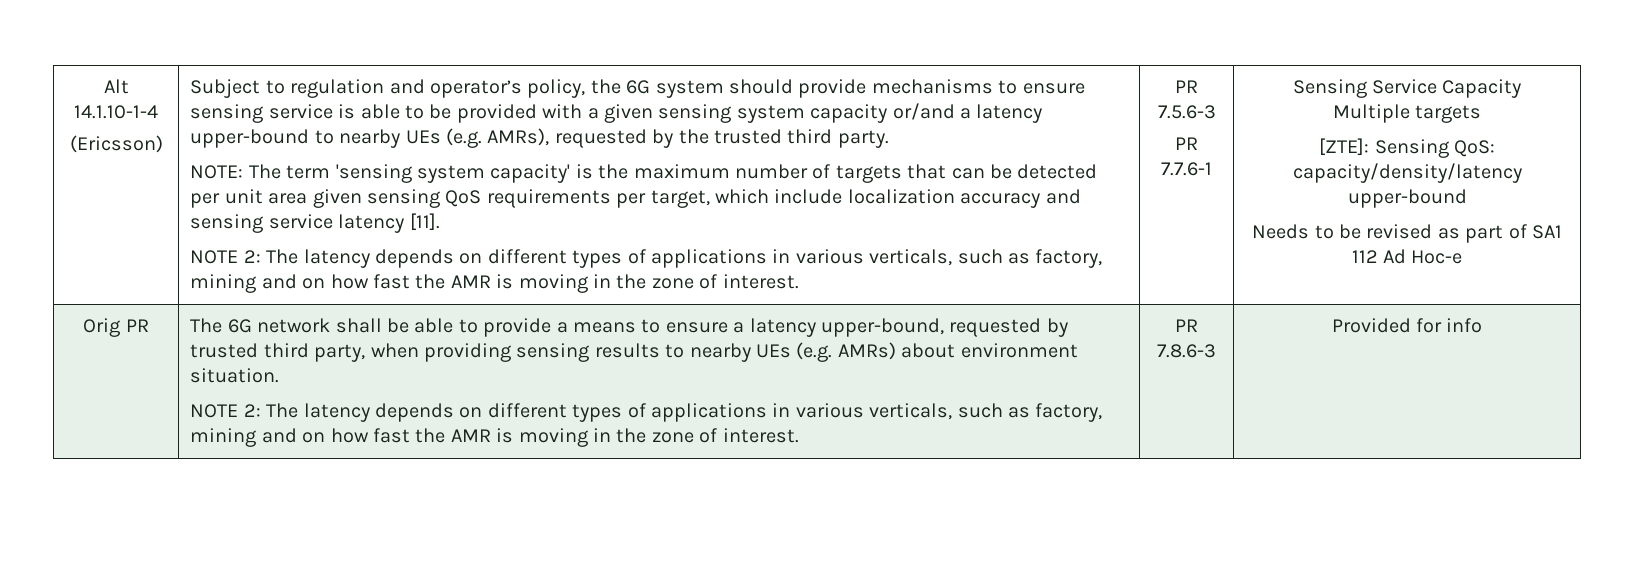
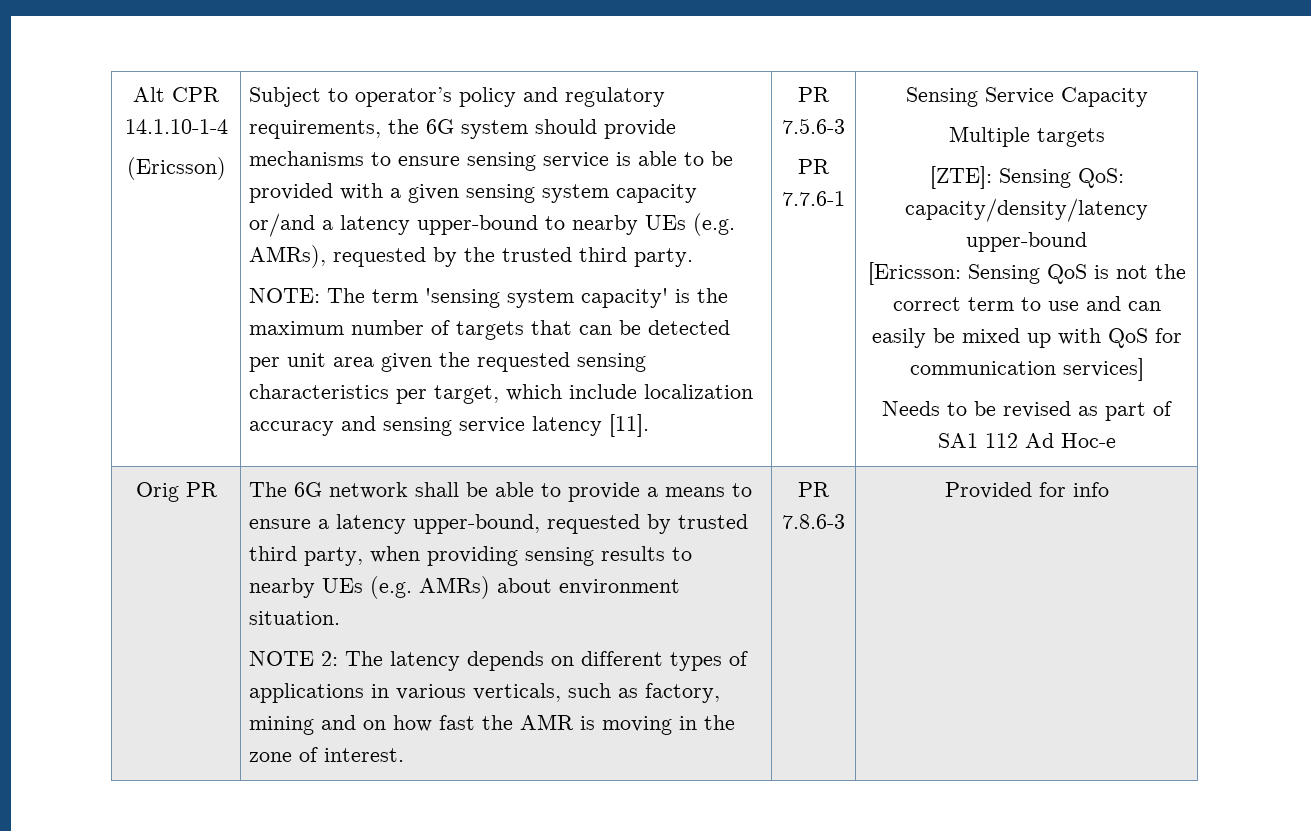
- Alt 14.1.10-1-4
+ Alt CPR 14.1.10-1-4
- Subject to regulation and operator’s policy, the 6G system should provide mechanisms to ensure sensing service is able to be provided with a given sensing system capacity or/and a latency upper-bound to nearby UEs (e.g. AMRs), requested by the trusted third party.
+ Subject to operator’s policy and regulatory requirements, the 6G system should provide mechanisms to ensure sensing service is able to be provided with a given sensing system capacity or/and a latency upper-bound to nearby UEs (e.g. AMRs), requested by the trusted third party.
- NOTE: The term 'sensing system capacity' is the maximum number of targets that can be detected per unit area given sensing QoS requirements per target, which include localization accuracy and sensing service latency [11].
- NOTE 2: The latency depends on different types of applications in various verticals, such as factory, mining and on how fast the AMR is moving in the zone of interest.
+ NOTE: The term 'sensing system capacity' is the maximum number of targets that can be detected per unit area given the requested sensing characteristics per target, which include localization accuracy and sensing service latency [11].
+ [Ericsson: Sensing QoS is not the correct term to use and can easily be mixed up with QoS for communication services]

